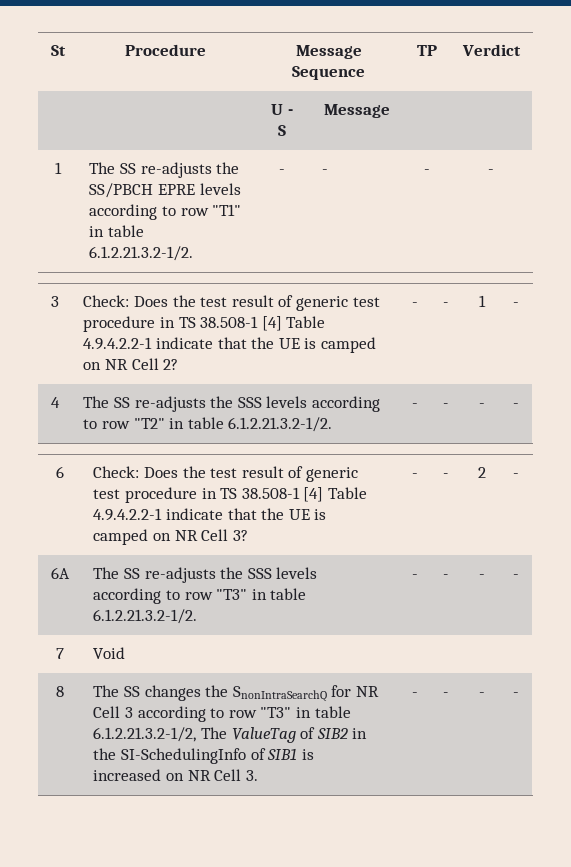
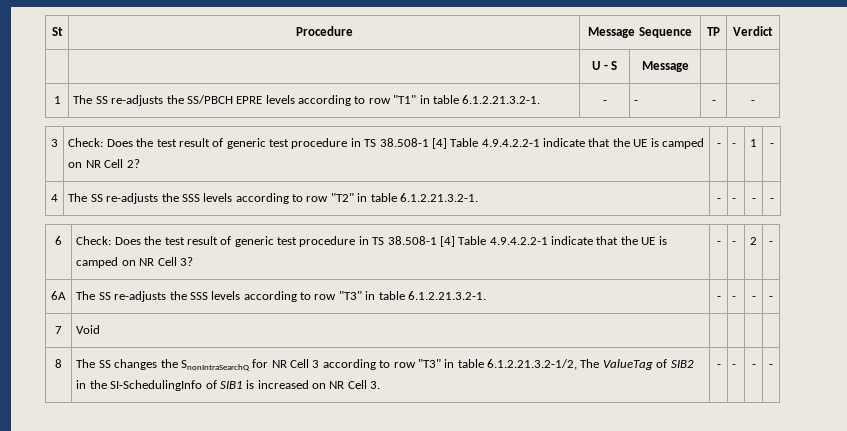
- 1 | The SS re-adjusts the SS/PBCH EPRE levels according to row "T1" in table 6.1.2.21.3.2-1/2. | - | - | - | -
+ 1 | The SS re-adjusts the SS/PBCH EPRE levels according to row "T1" in table 6.1.2.21.3.2-1. | - | - | - | -
- 4 | The SS re-adjusts the SSS levels according to row "T2" in table 6.1.2.21.3.2-1/2. | - | - | - | -
+ 4 | The SS re-adjusts the SSS levels according to row "T2" in table 6.1.2.21.3.2-1. | - | - | - | -
- 6A | The SS re-adjusts the SSS levels according to row "T3" in table 6.1.2.21.3.2-1/2. | - | - | - | -
+ 6A | The SS re-adjusts the SSS levels according to row "T3" in table 6.1.2.21.3.2-1. | - | - | - | -

